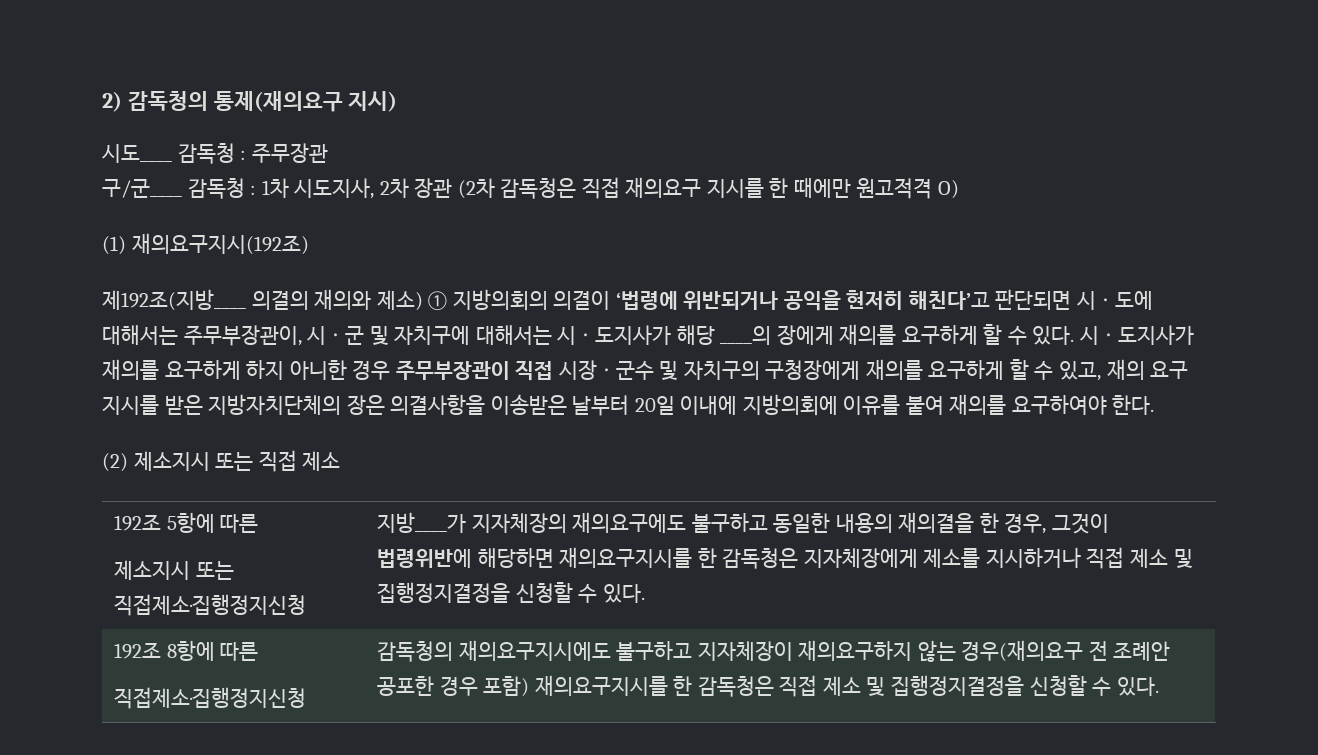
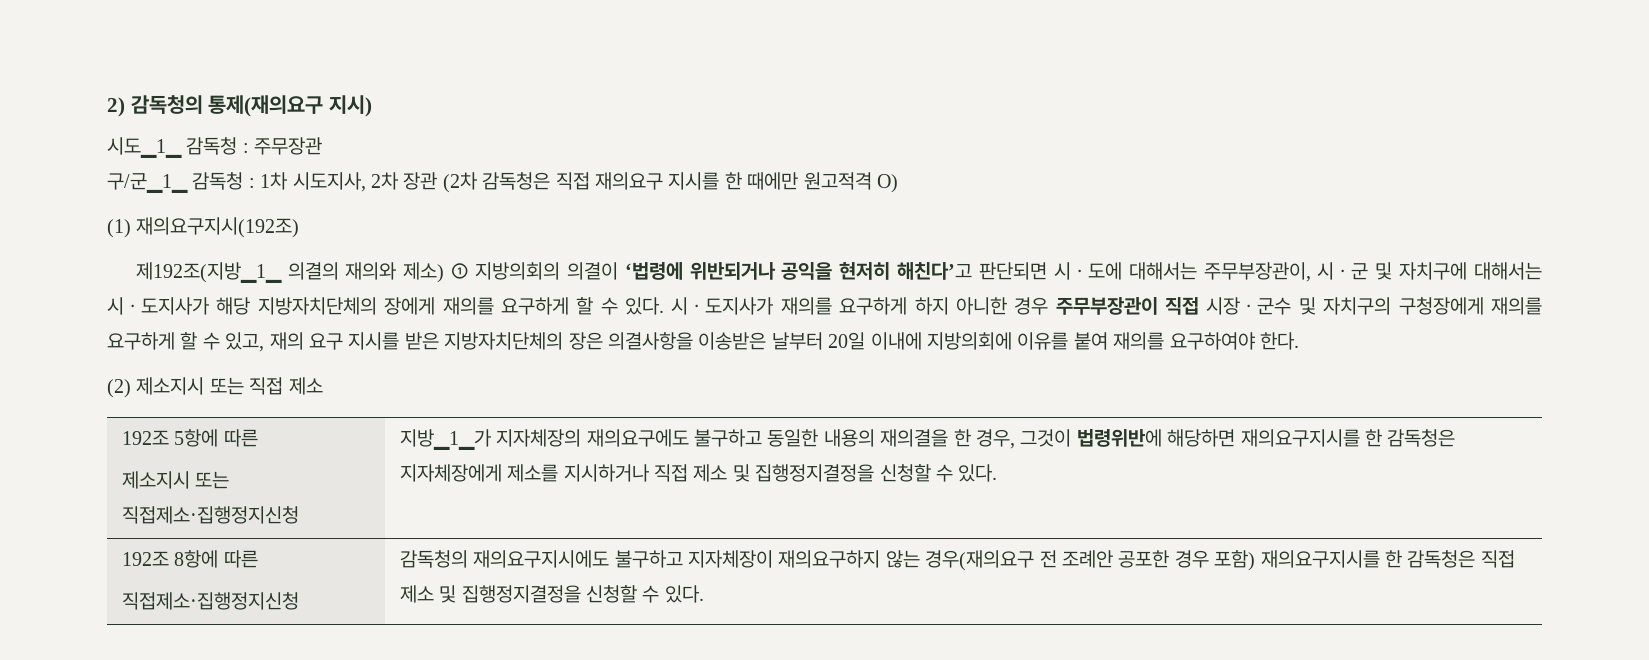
- 시도____ 감독청 : 주무장관
+ 시도▁1▁ 감독청 : 주무장관
- 구/군____ 감독청 : 1차 시도지사, 2차 장관 (2차 감독청은 직접 재의요구 지시를 한 때에만 원고적격 O)
+ 구/군▁1▁ 감독청 : 1차 시도지사, 2차 장관 (2차 감독청은 직접 재의요구 지시를 한 때에만 원고적격 O)
- 제192조(지방____ 의결의 재의와 제소) ① 지방의회의 의결이 ‘법령에 위반되거나 공익을 현저히 해친다’고 판단되면 시ㆍ도에 대해서는 주무부장관이, 시ㆍ군 및 자치구에 대해서는 시ㆍ도지사가 해당 ____의 장에게 재의를 요구하게 할 수 있다.
+ 제192조(지방▁1▁ 의결의 재의와 제소) ① 지방의회의 의결이 ‘법령에 위반되거나 공익을 현저히 해친다’고 판단되면 시ㆍ도에 대해서는 주무부장관이, 시ㆍ군 및 자치구에 대해서는 시ㆍ도지사가 해당 지방자치단체의 장에게 재의를 요구하게 할 수 있다.
  192조 5항에 따른
- 제소지시 또는 직접제소·집행정지신청 | 지방____가 지자체장의 재의요구에도 불구하고 동일한 내용의 재의결을 한 경우, 그것이 법령위반에 해당하면 재의요구지시를 한 감독청은 지자체장에게 제소를 지시하거나 직접 제소 및 집행정지결정을 신청할 수 있다.
+ 제소지시 또는 직접제소·집행정지신청 | 지방▁1▁가 지자체장의 재의요구에도 불구하고 동일한 내용의 재의결을 한 경우, 그것이 법령위반에 해당하면 재의요구지시를 한 감독청은 지자체장에게 제소를 지시하거나 직접 제소 및 집행정지결정을 신청할 수 있다.

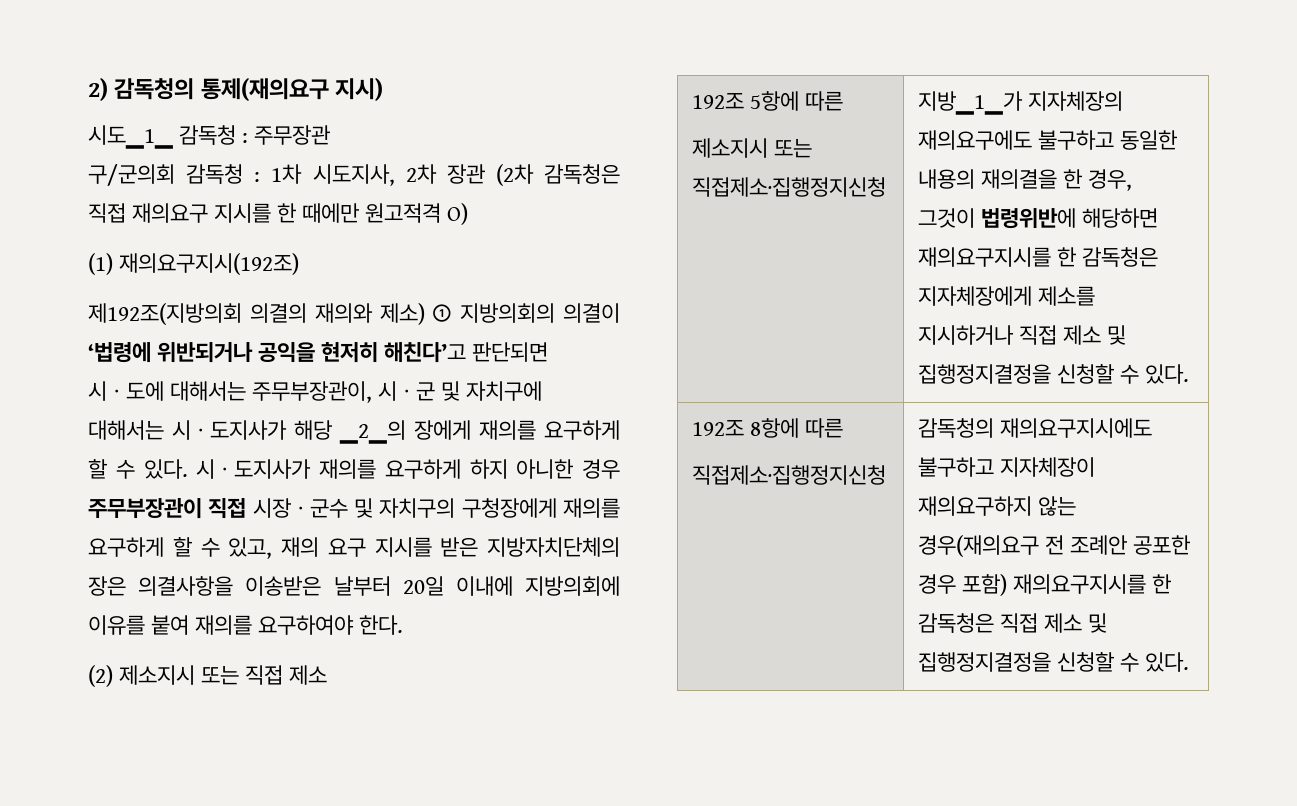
- 구/군▁1▁ 감독청 : 1차 시도지사, 2차 장관 (2차 감독청은 직접 재의요구 지시를 한 때에만 원고적격 O)
+ 구/군의회 감독청 : 1차 시도지사, 2차 장관 (2차 감독청은 직접 재의요구 지시를 한 때에만 원고적격 O)
- 제192조(지방▁1▁ 의결의 재의와 제소) ① 지방의회의 의결이 ‘법령에 위반되거나 공익을 현저히 해친다’고 판단되면 시ㆍ도에 대해서는 주무부장관이, 시ㆍ군 및 자치구에 대해서는 시ㆍ도지사가 해당 지방자치단체의 장에게 재의를 요구하게 할 수 있다.
+ 제192조(지방의회 의결의 재의와 제소) ① 지방의회의 의결이 ‘법령에 위반되거나 공익을 현저히 해친다’고 판단되면 시ㆍ도에 대해서는 주무부장관이, 시ㆍ군 및 자치구에 대해서는 시ㆍ도지사가 해당 ▁2▁의 장에게 재의를 요구하게 할 수 있다.

